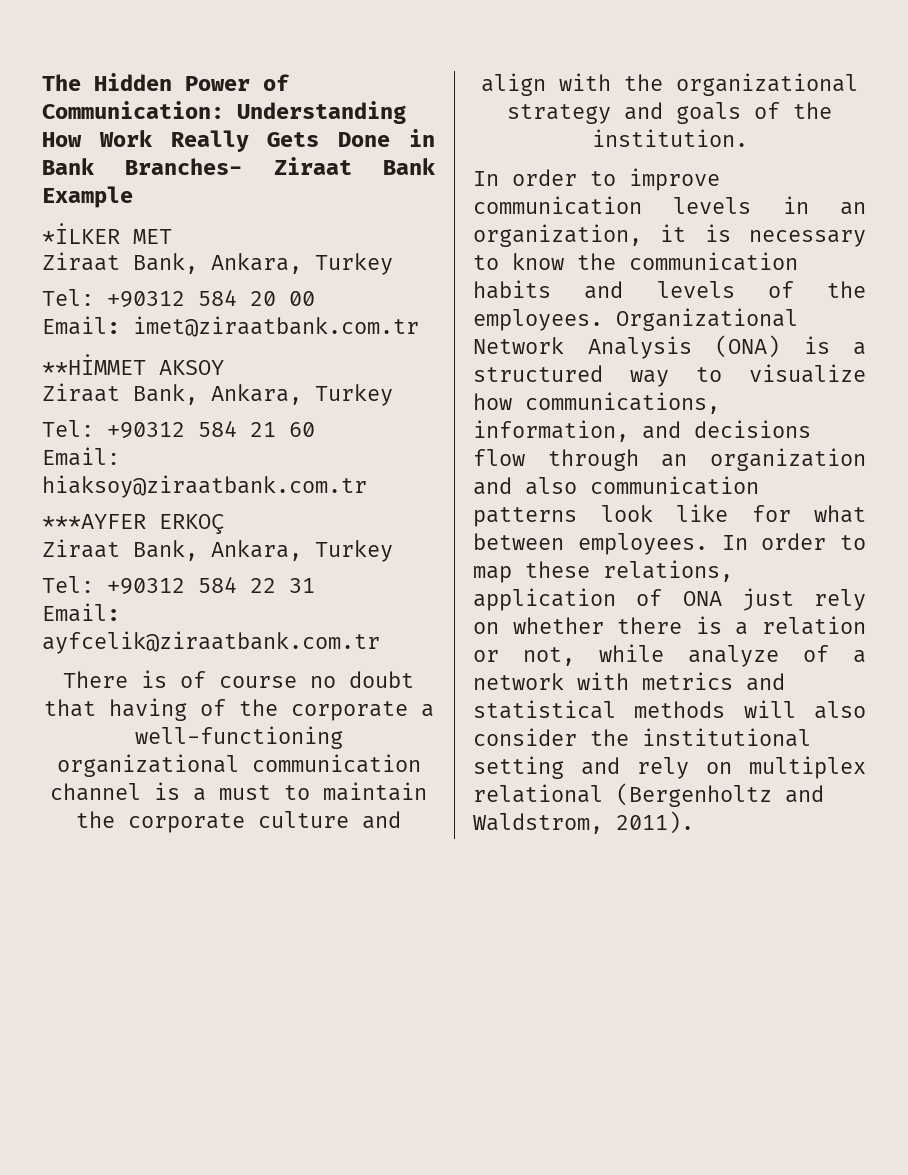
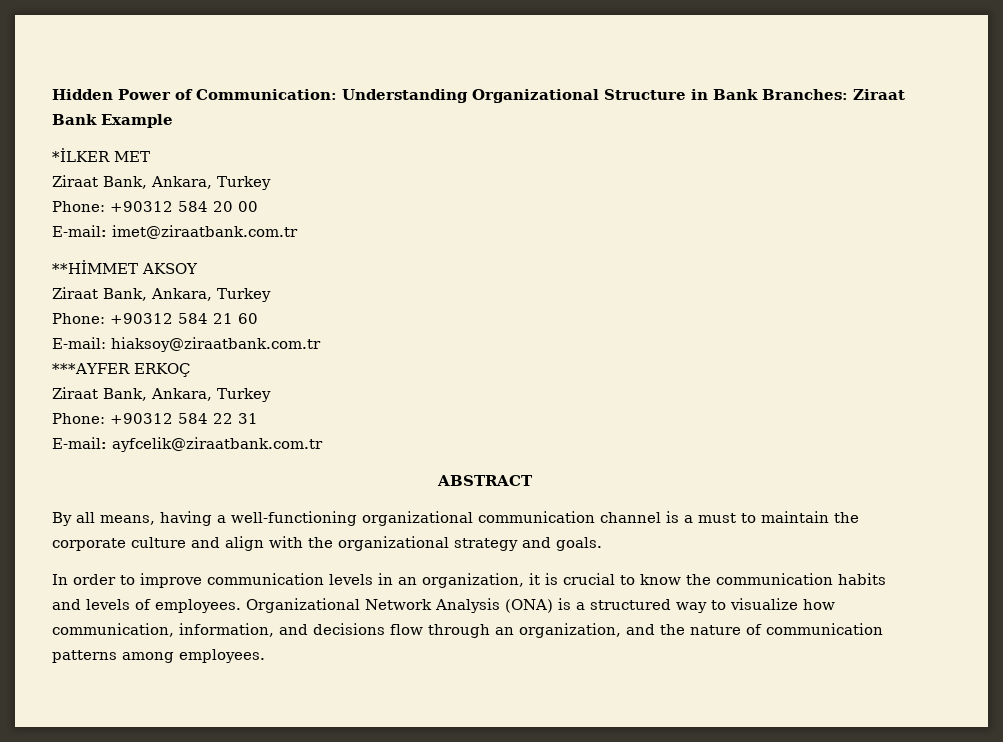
- The Hidden Power of Communication: Understanding How Work Really Gets Done in Bank Branches- Ziraat Bank Example
+ Hidden Power of Communication: Understanding Organizational Structure in Bank Branches: Ziraat Bank Example
- Tel: +90312 584 20 00
+ Phone: +90312 584 20 00
- Email: imet@ziraatbank.com.tr
+ E-mail: imet@ziraatbank.com.tr
- Tel: +90312 584 21 60
+ Phone: +90312 584 21 60
- Email: hiaksoy@ziraatbank.com.tr
+ E-mail: hiaksoy@ziraatbank.com.tr
- Tel: +90312 584 22 31
+ Phone: +90312 584 22 31
- Email: ayfcelik@ziraatbank.com.tr
+ E-mail: ayfcelik@ziraatbank.com.tr
- There is of course no doubt that having of the corporate a well-functioning organizational communication channel is a must to maintain the corporate culture and align with the organizational strategy and goals of the institution.
+ ABSTRACT
+ By all means, having a well-functioning organizational communication channel is a must to maintain the corporate culture and align with the organizational strategy and goals.
- In order to improve communication levels in an organization, it is necessary to know the communication habits and levels of the employees.
+ In order to improve communication levels in an organization, it is crucial to know the communication habits and levels of employees.
- Organizational Network Analysis (ONA) is a structured way to visualize how communications, information, and decisions flow through an organization and also communication patterns look like for what between employees. In order to map these relations, application of ONA just rely on whether there is a relation or not, while analyze of a network with metrics and statistical methods will also consider the institutional setting and rely on multiplex relational (Bergenholtz and Waldstrom, 2011).
+ Organizational Network Analysis (ONA) is a structured way to visualize how communication, information, and decisions flow through an organization, and the nature of communication patterns among employees.

